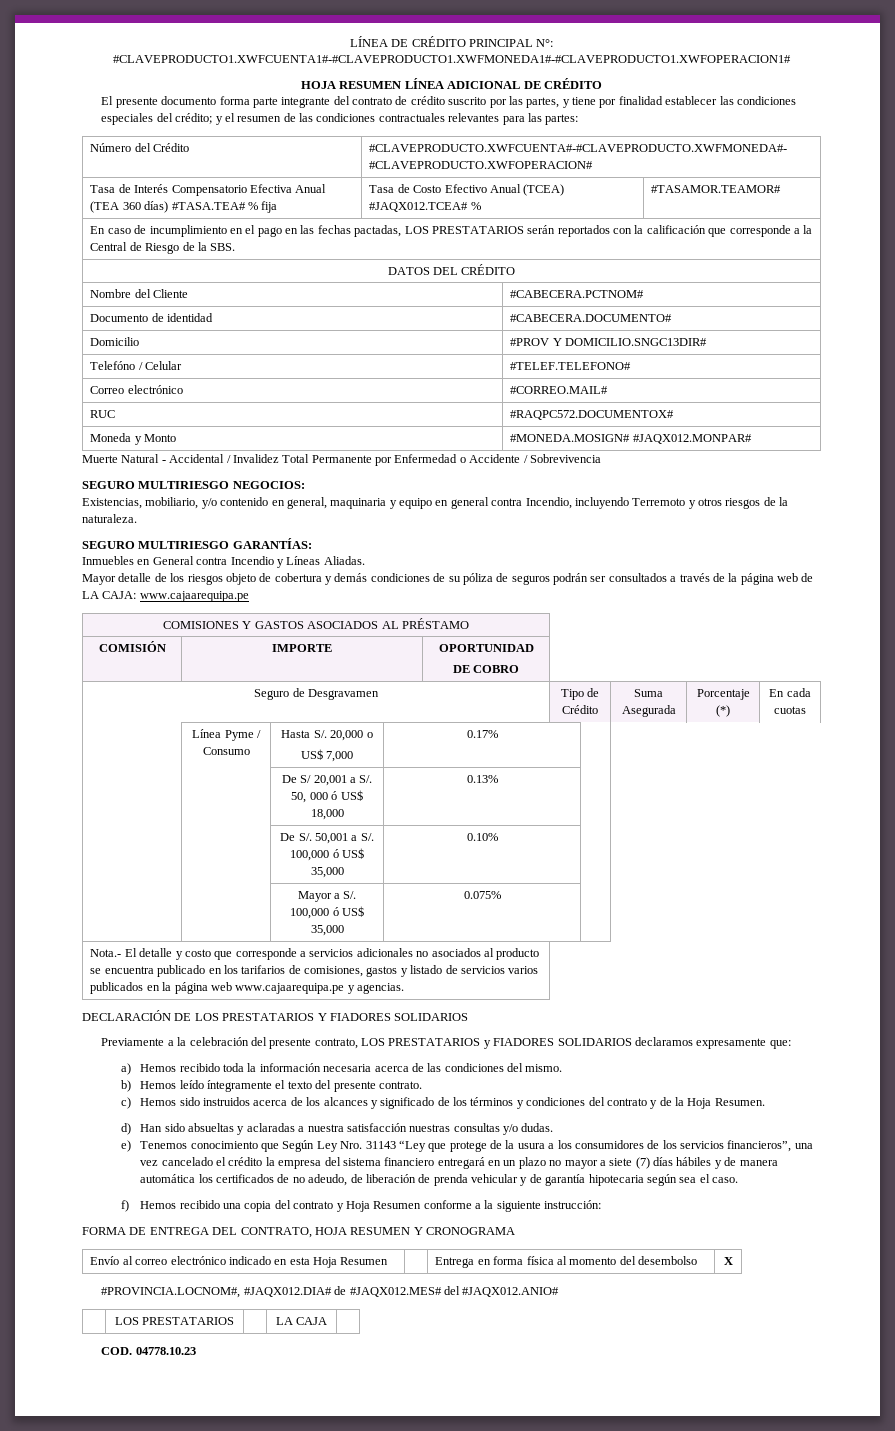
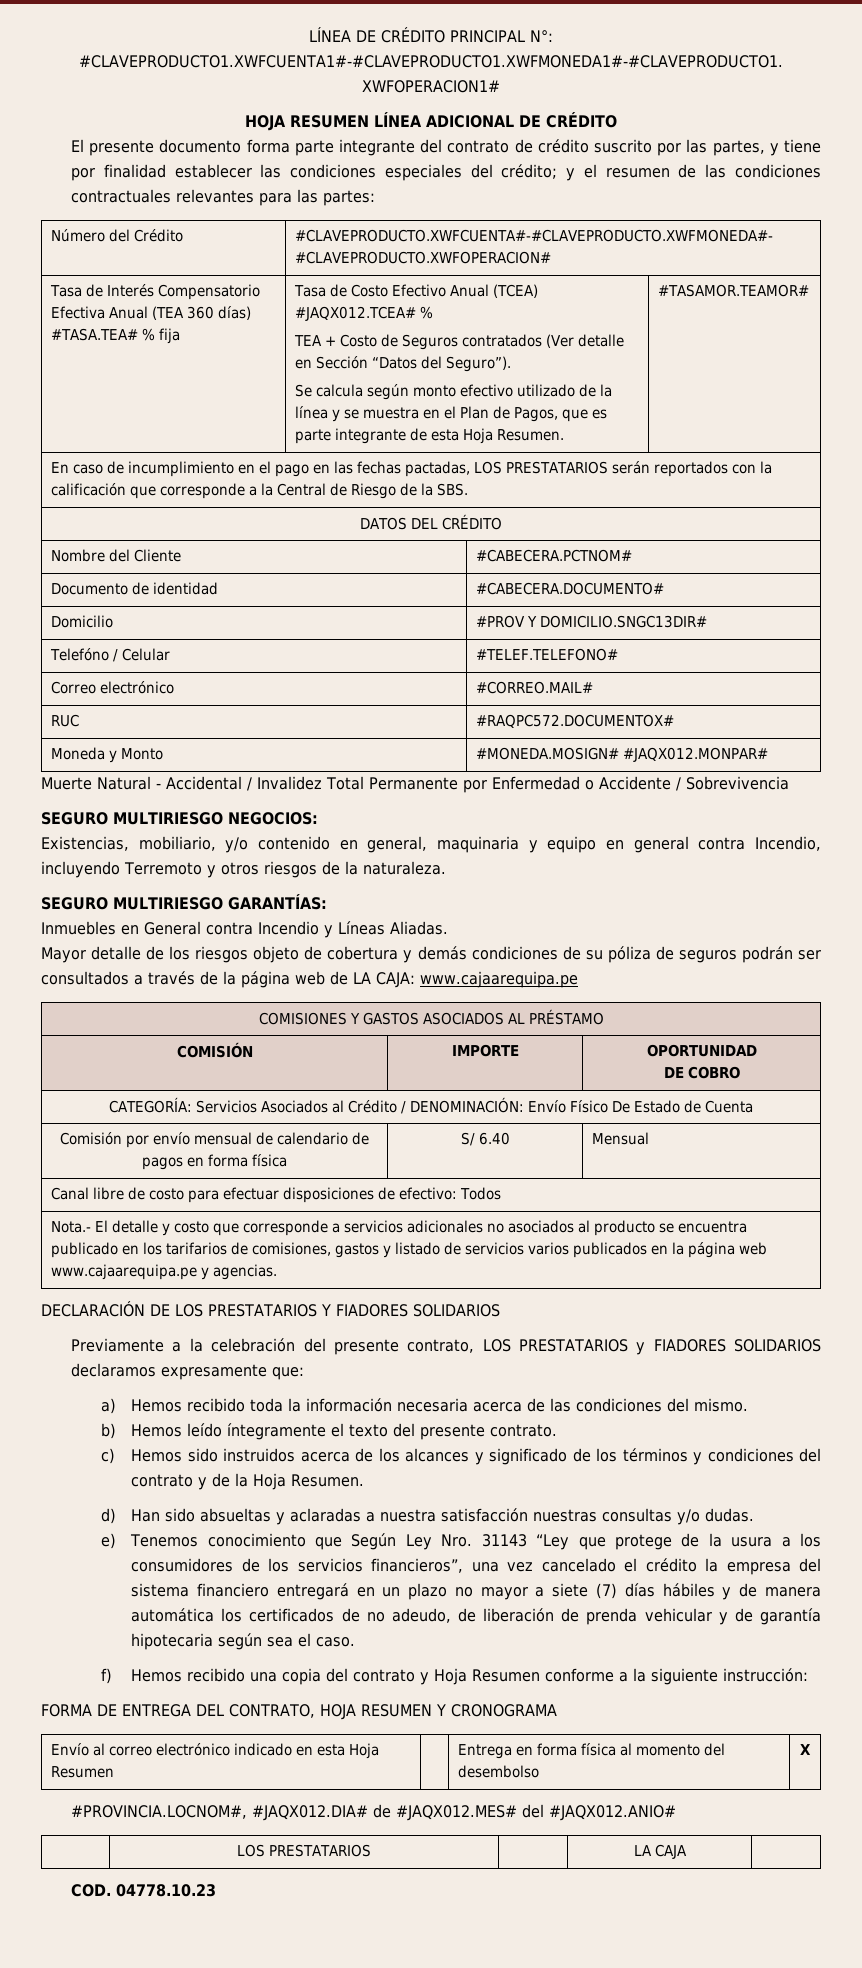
+ TEA + Costo de Seguros contratados (Ver detalle en Sección “Datos del Seguro”).
+ Se calcula según monto efectivo utilizado de la línea y se muestra en el Plan de Pagos, que es parte integrante de esta Hoja Resumen.
- Seguro de Desgravamen | Tipo de Crédito | Suma Asegurada | Porcentaje (*) | En cada cuotas
- | Línea Pyme / Consumo | Hasta S/. 20,000 o
- US$ 7,000 | 0.17% |
- | | De S/ 20,001 a S/. 50, 000 ó US$ 18,000 | 0.13% |
- | | De S/. 50,001 a S/. 100,000 ó US$ 35,000 | 0.10% |
- | | Mayor a S/. 100,000 ó US$ 35,000 | 0.075% |
+ CATEGORÍA: Servicios Asociados al Crédito / DENOMINACIÓN: Envío Físico De Estado de Cuenta
+ Comisión por envío mensual de calendario de pagos en forma física | S/ 6.40 | Mensual
+ Canal libre de costo para efectuar disposiciones de efectivo: Todos

